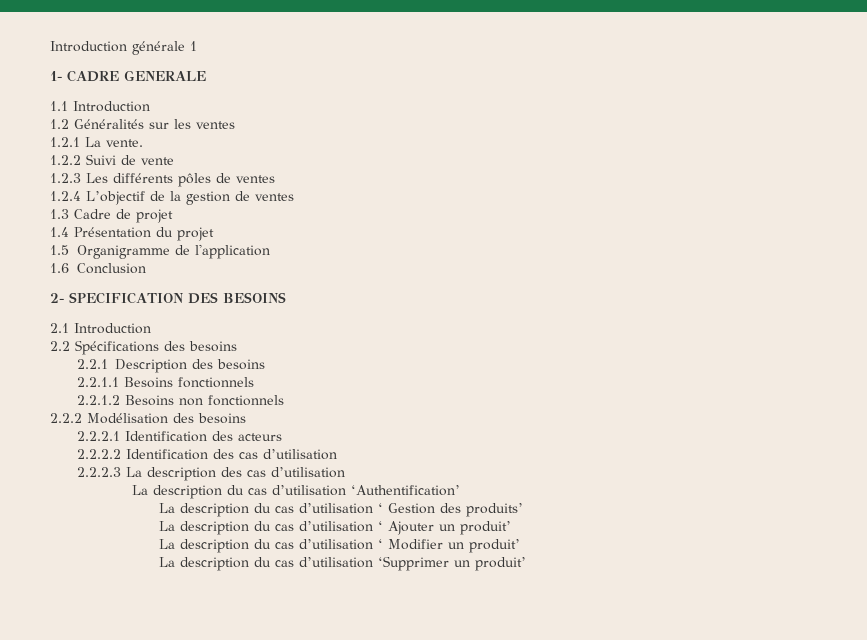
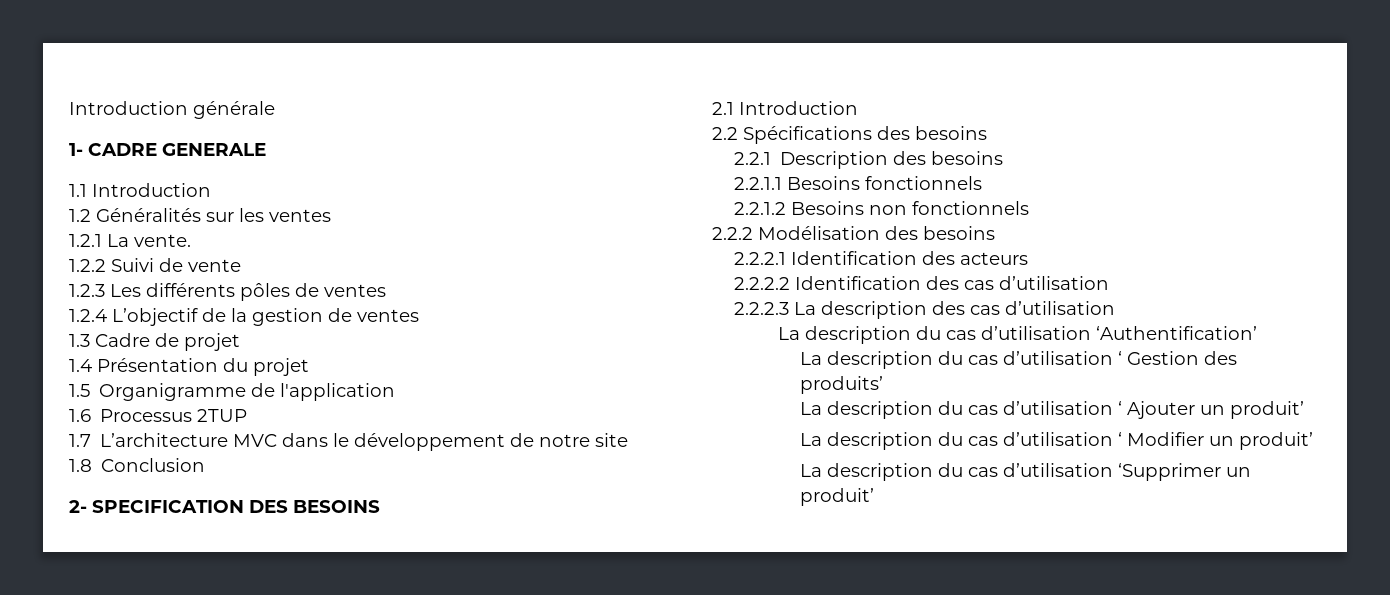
- Introduction générale 1
+ Introduction générale
- 1.6 Conclusion
+ 1.6 Processus 2TUP
+ 1.7 L’architecture MVC dans le développement de notre site
+ 1.8 Conclusion

